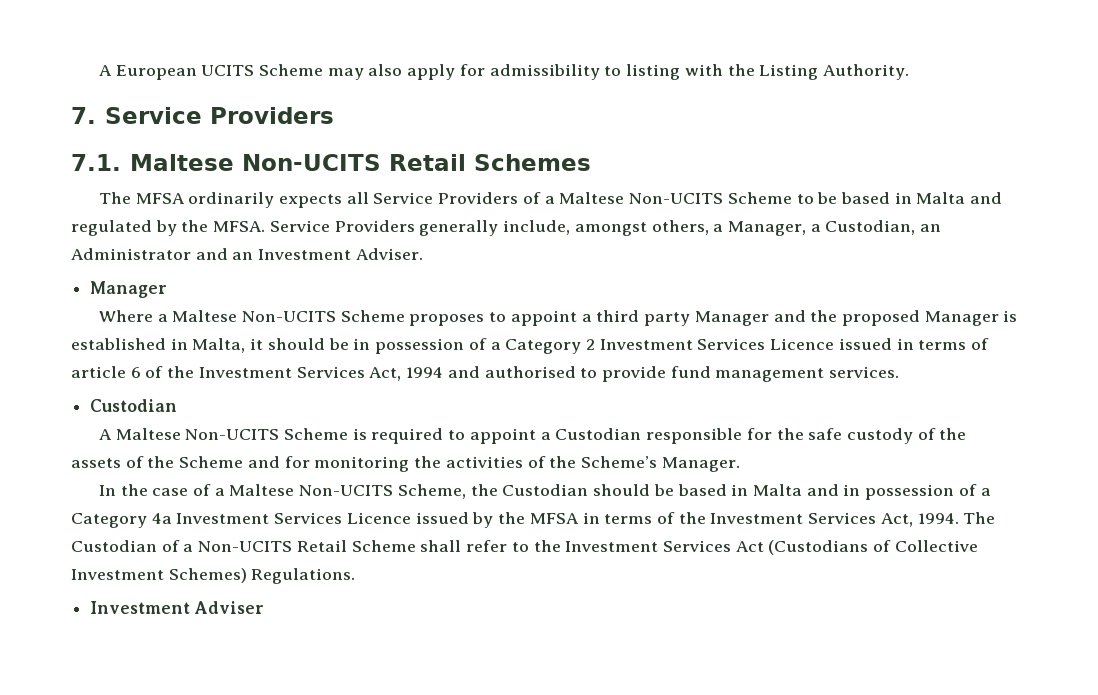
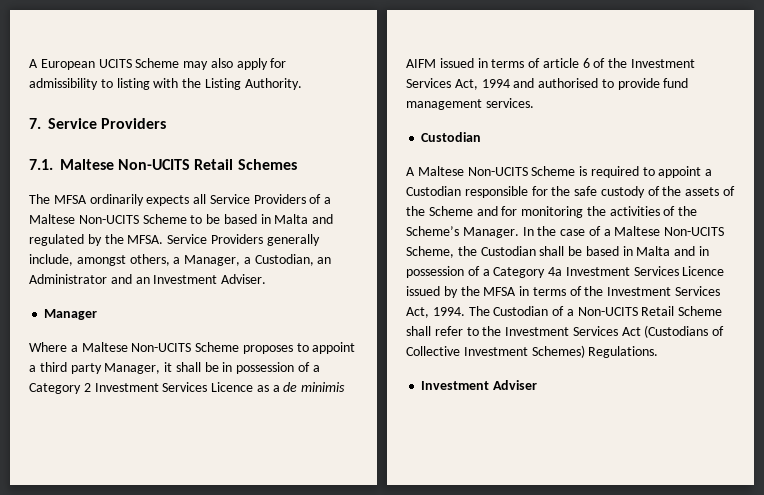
- Where a Maltese Non-UCITS Scheme proposes to appoint a third party Manager and the proposed Manager is established in Malta, it should be in possession of a Category 2 Investment Services Licence issued in terms of article 6 of the Investment Services Act, 1994 and authorised to provide fund management services.
+ Where a Maltese Non-UCITS Scheme proposes to appoint a third party Manager, it shall be in possession of a Category 2 Investment Services Licence as a de minimis AIFM issued in terms of article 6 of the Investment Services Act, 1994 and authorised to provide fund management services.
- A Maltese Non-UCITS Scheme is required to appoint a Custodian responsible for the safe custody of the assets of the Scheme and for monitoring the activities of the Scheme’s Manager.
- In the case of a Maltese Non-UCITS Scheme, the Custodian should be based in Malta and in possession of a Category 4a Investment Services Licence issued by the MFSA in terms of the Investment Services Act, 1994.
+ A Maltese Non-UCITS Scheme is required to appoint a Custodian responsible for the safe custody of the assets of the Scheme and for monitoring the activities of the Scheme’s Manager. In the case of a Maltese Non-UCITS Scheme, the Custodian shall be based in Malta and in possession of a Category 4a Investment Services Licence issued by the MFSA in terms of the Investment Services Act, 1994.

